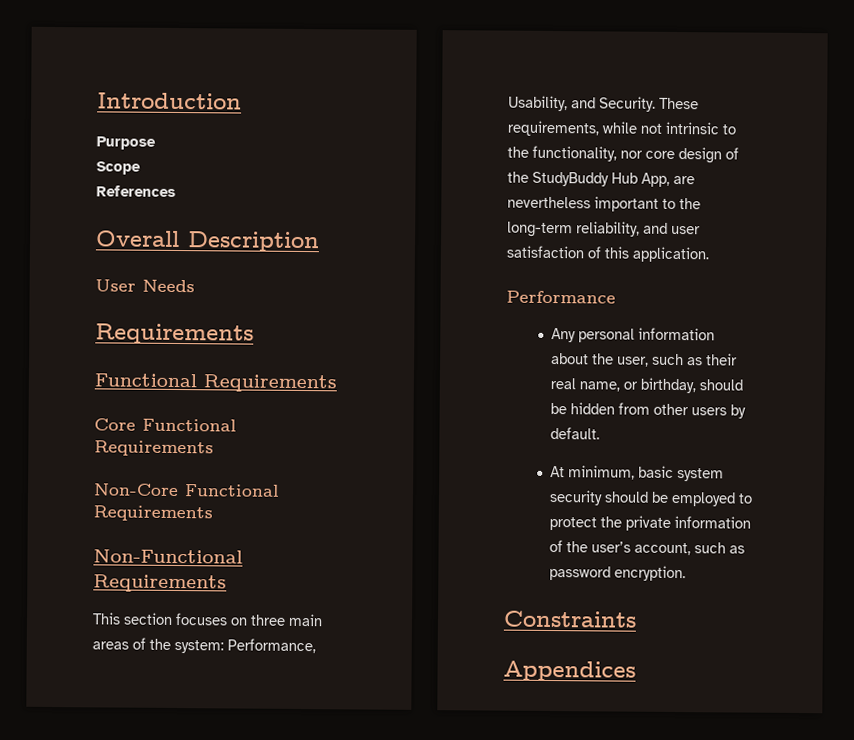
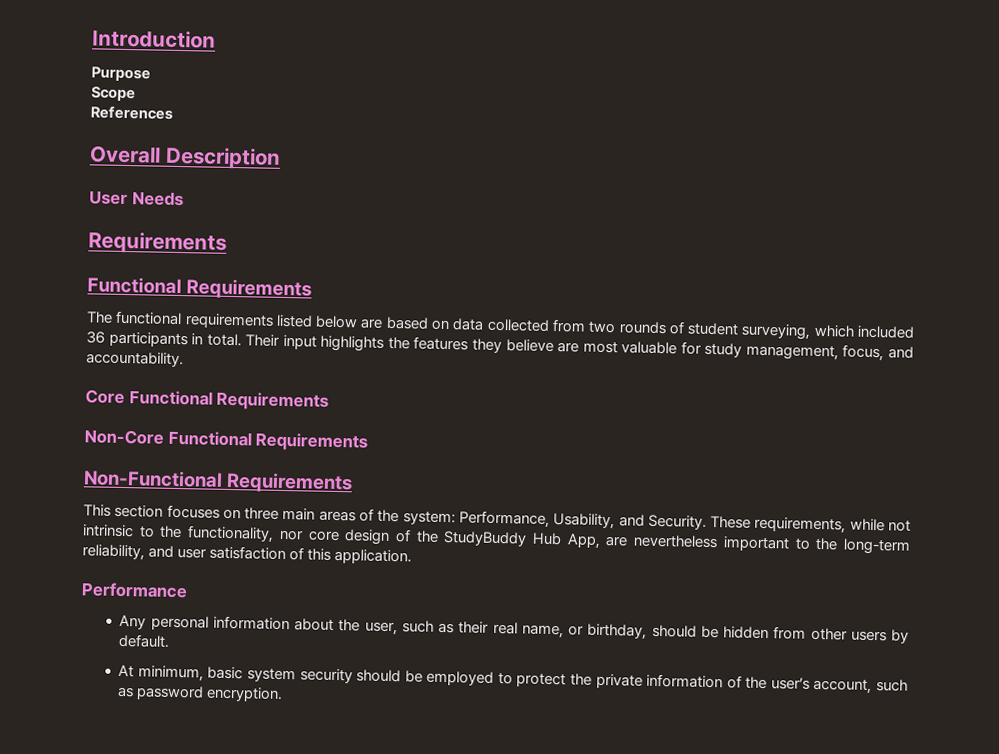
+ The functional requirements listed below are based on data collected from two rounds of student surveying, which included 36 participants in total. Their input highlights the features they believe are most valuable for study management, focus, and accountability.
- Constraints
- Appendices

